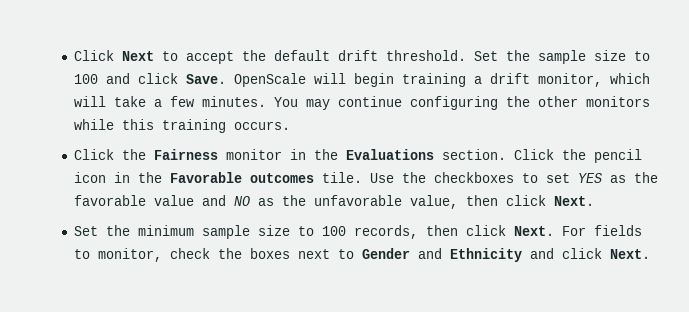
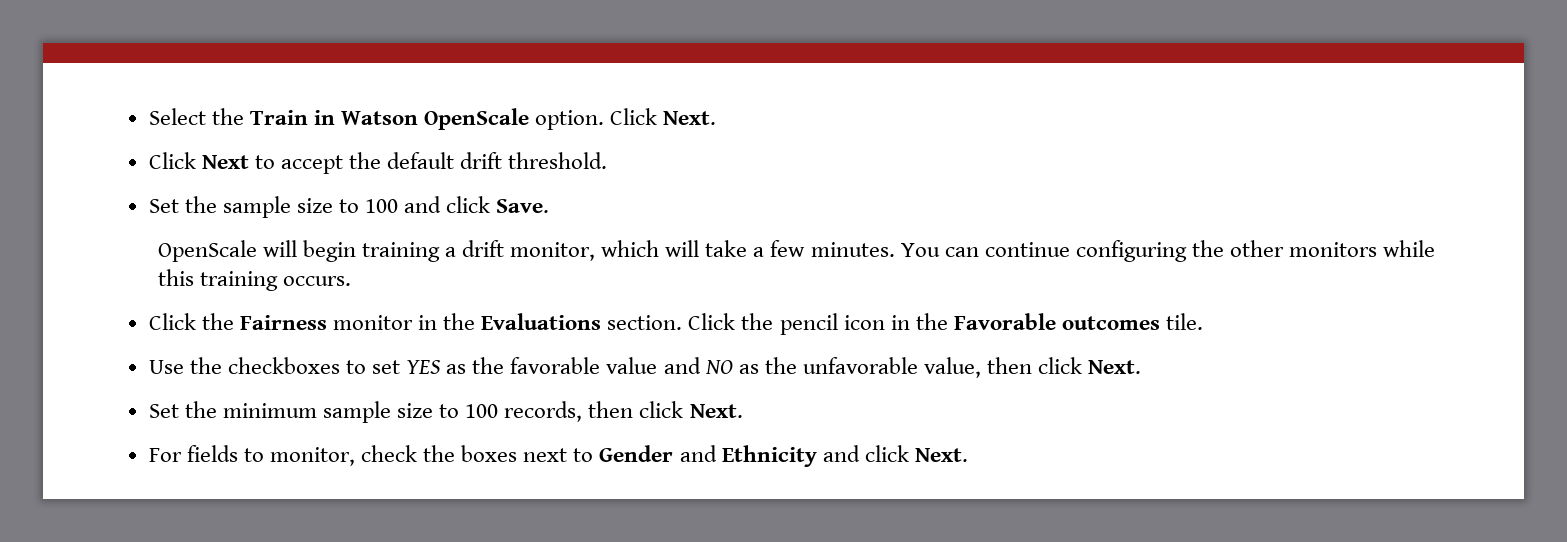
+ Select the Train in Watson OpenScale option. Click Next.
- Click Next to accept the default drift threshold. Set the sample size to 100 and click Save. OpenScale will begin training a drift monitor, which will take a few minutes.
+ Click Next to accept the default drift threshold.
+ Set the sample size to 100 and click Save.
+ OpenScale will begin training a drift monitor, which will take a few minutes.
- You may continue configuring the other monitors while this training occurs.
+ You can continue configuring the other monitors while this training occurs.
- Click the pencil icon in the Favorable outcomes tile. Use the checkboxes to set YES as the favorable value and NO as the unfavorable value, then click Next.
+ Click the pencil icon in the Favorable outcomes tile.
+ Use the checkboxes to set YES as the favorable value and NO as the unfavorable value, then click Next.
- Set the minimum sample size to 100 records, then click Next. For fields to monitor, check the boxes next to Gender and Ethnicity and click Next.
+ Set the minimum sample size to 100 records, then click Next.
+ For fields to monitor, check the boxes next to Gender and Ethnicity and click Next.

